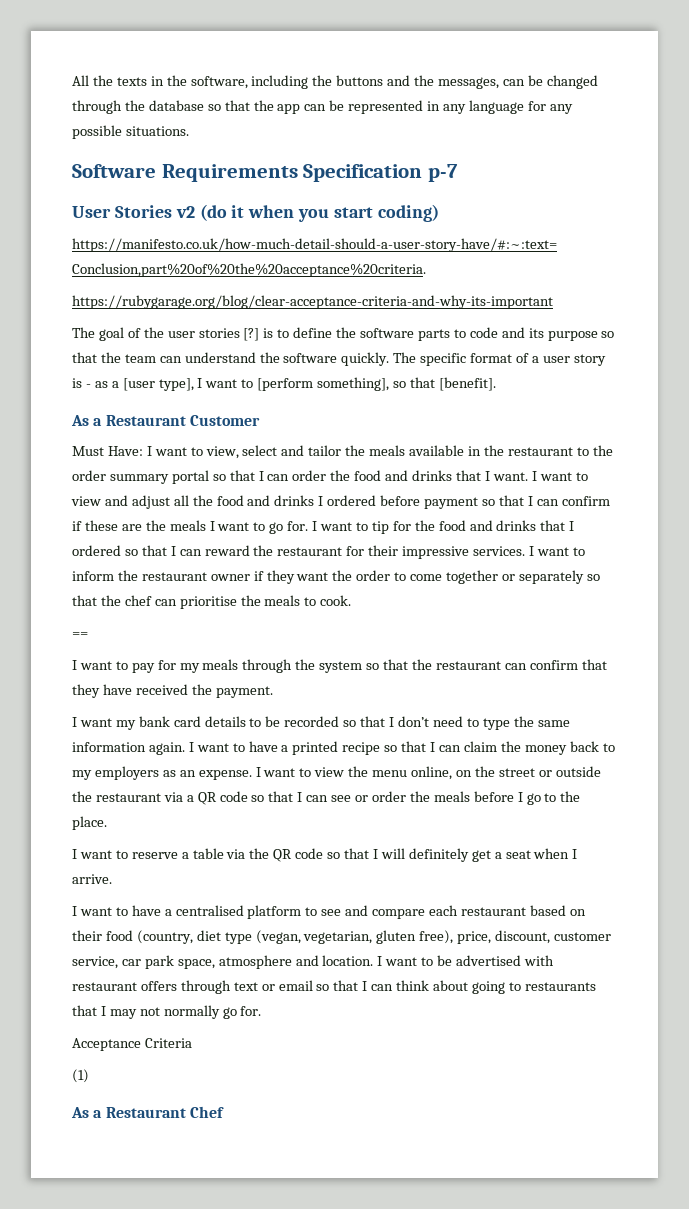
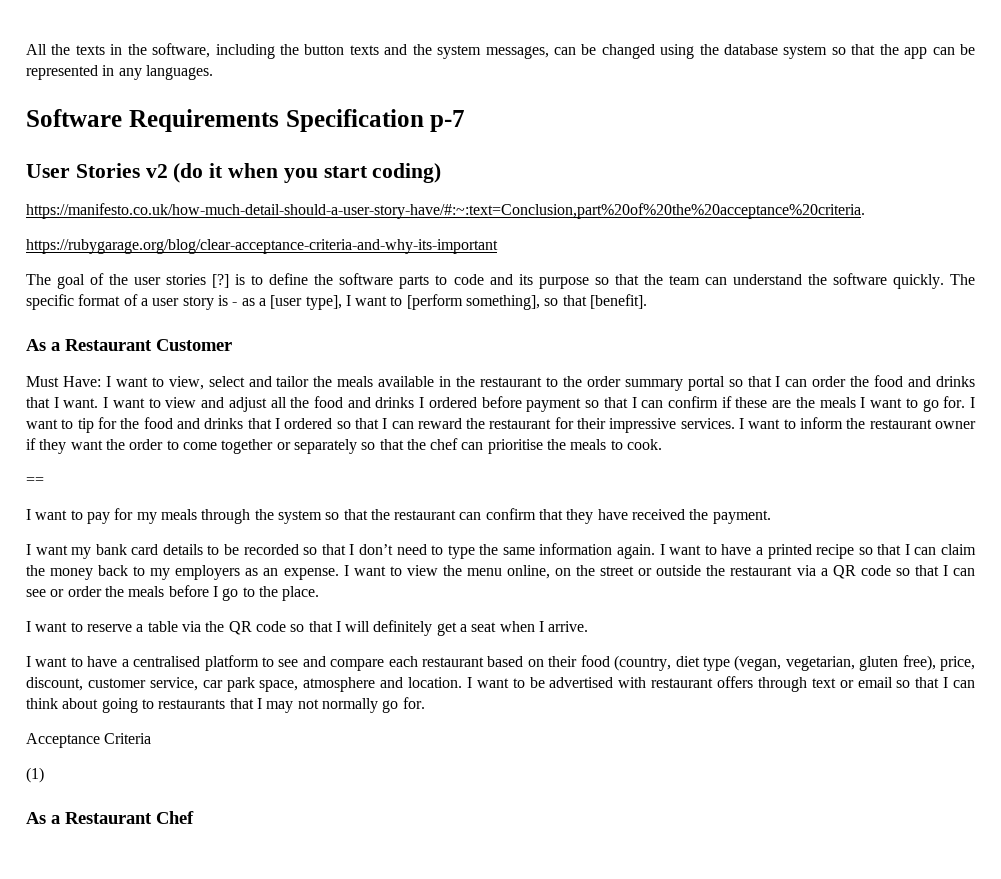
- All the texts in the software, including the buttons and the messages, can be changed through the database so that the app can be represented in any language for any possible situations.
+ All the texts in the software, including the button texts and the system messages, can be changed using the database system so that the app can be represented in any languages.

